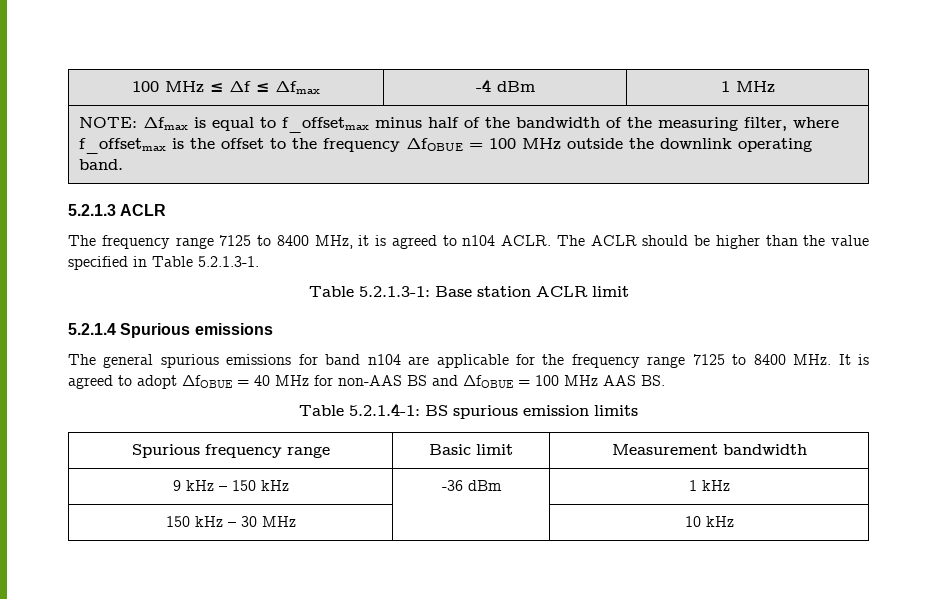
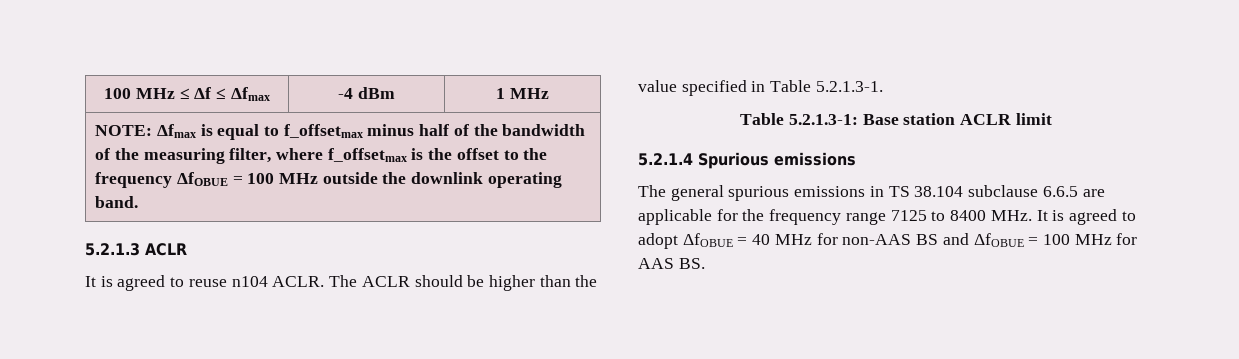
- The frequency range 7125 to 8400 MHz, it is agreed to n104 ACLR.
+ It is agreed to reuse n104 ACLR.
- The general spurious emissions for band n104 are applicable for the frequency range 7125 to 8400 MHz. It is agreed to adopt ΔfOBUE = 40 MHz for non-AAS BS and ΔfOBUE = 100 MHz AAS BS.
+ The general spurious emissions in TS 38.104 subclause 6.6.5 are applicable for the frequency range 7125 to 8400 MHz. It is agreed to adopt ΔfOBUE = 40 MHz for non-AAS BS and ΔfOBUE = 100 MHz for AAS BS.
- Table 5.2.1.4-1: BS spurious emission limits
- Spurious frequency range | Basic limit | Measurement bandwidth
- 9 kHz – 150 kHz | -36 dBm | 1 kHz
- 150 kHz – 30 MHz | | 10 kHz

